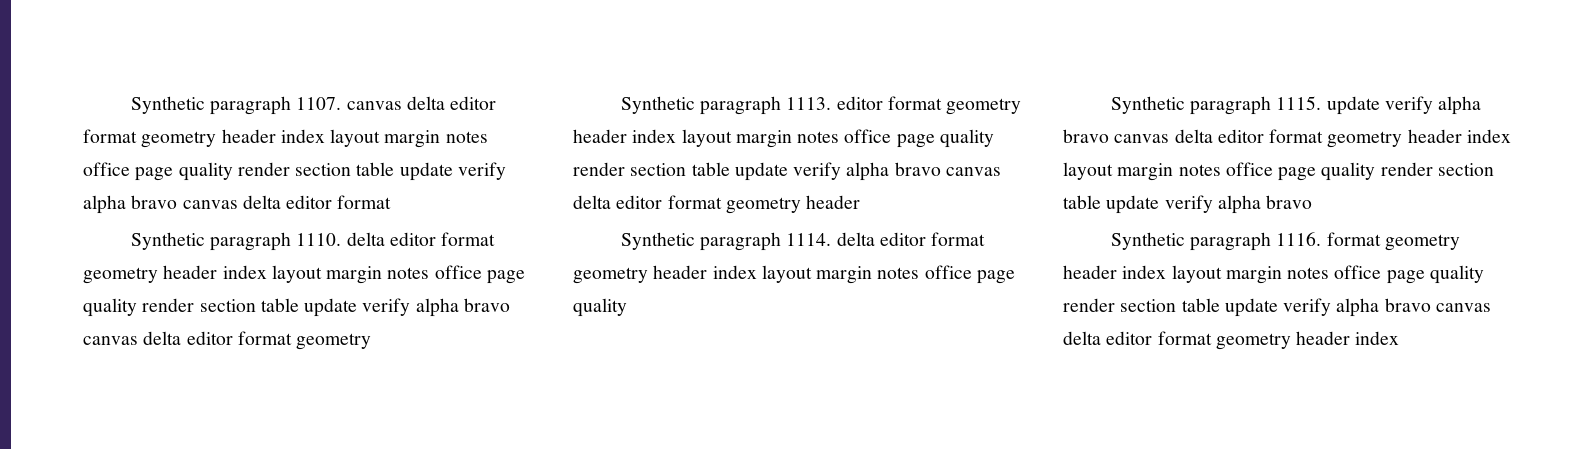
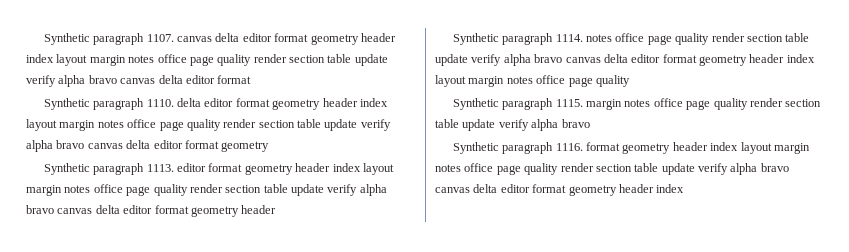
- Synthetic paragraph 1114. delta editor format geometry header index layout margin notes office page quality
+ Synthetic paragraph 1114. notes office page quality render section table update verify alpha bravo canvas delta editor format geometry header index layout margin notes office page quality
- Synthetic paragraph 1115. update verify alpha bravo canvas delta editor format geometry header index layout margin notes office page quality render section table update verify alpha bravo
+ Synthetic paragraph 1115. margin notes office page quality render section table update verify alpha bravo

